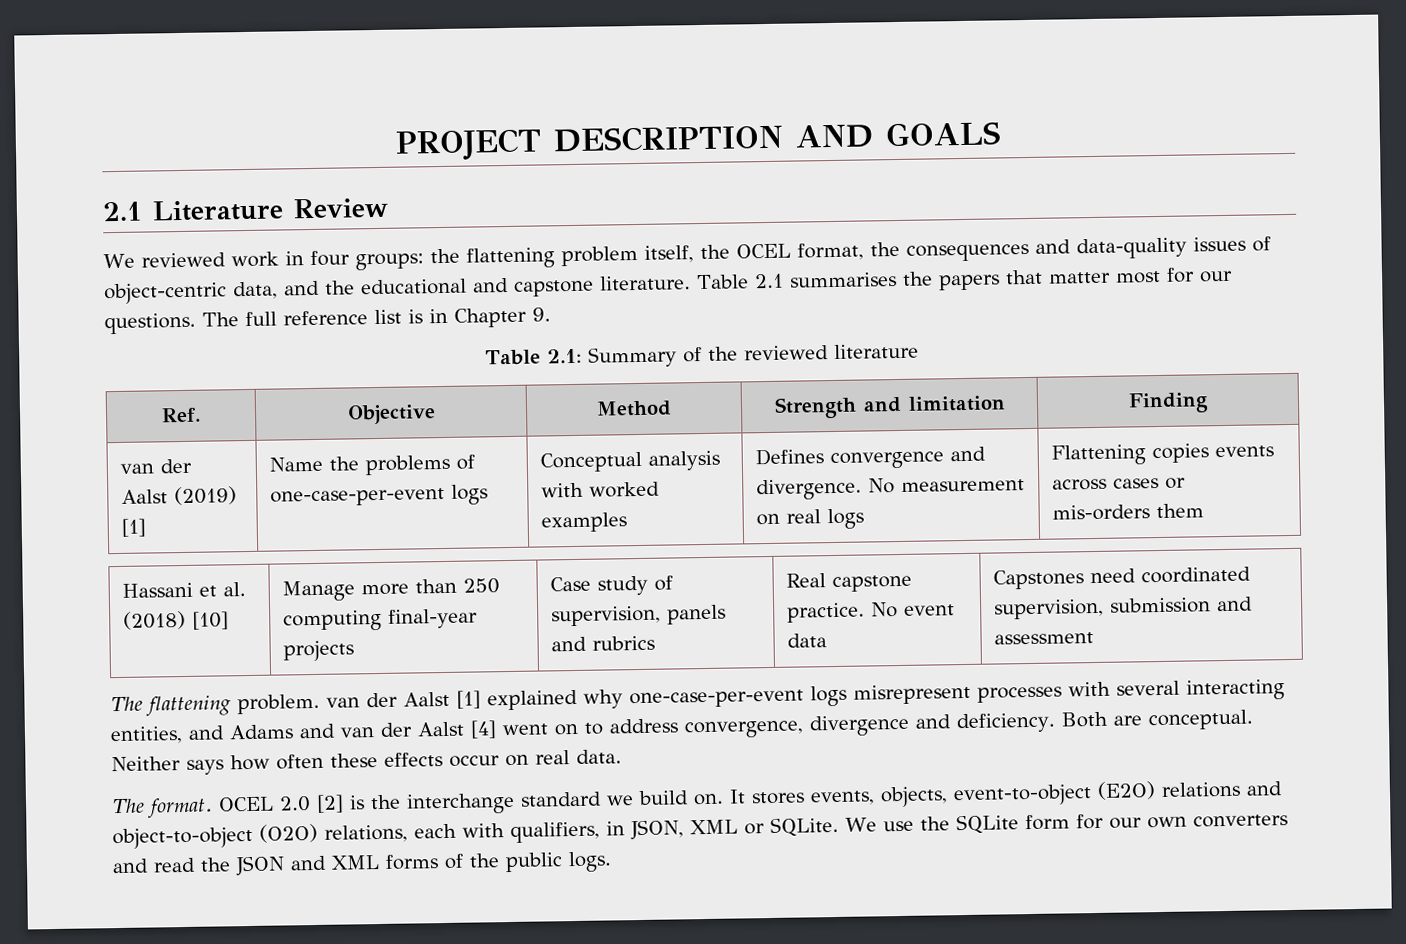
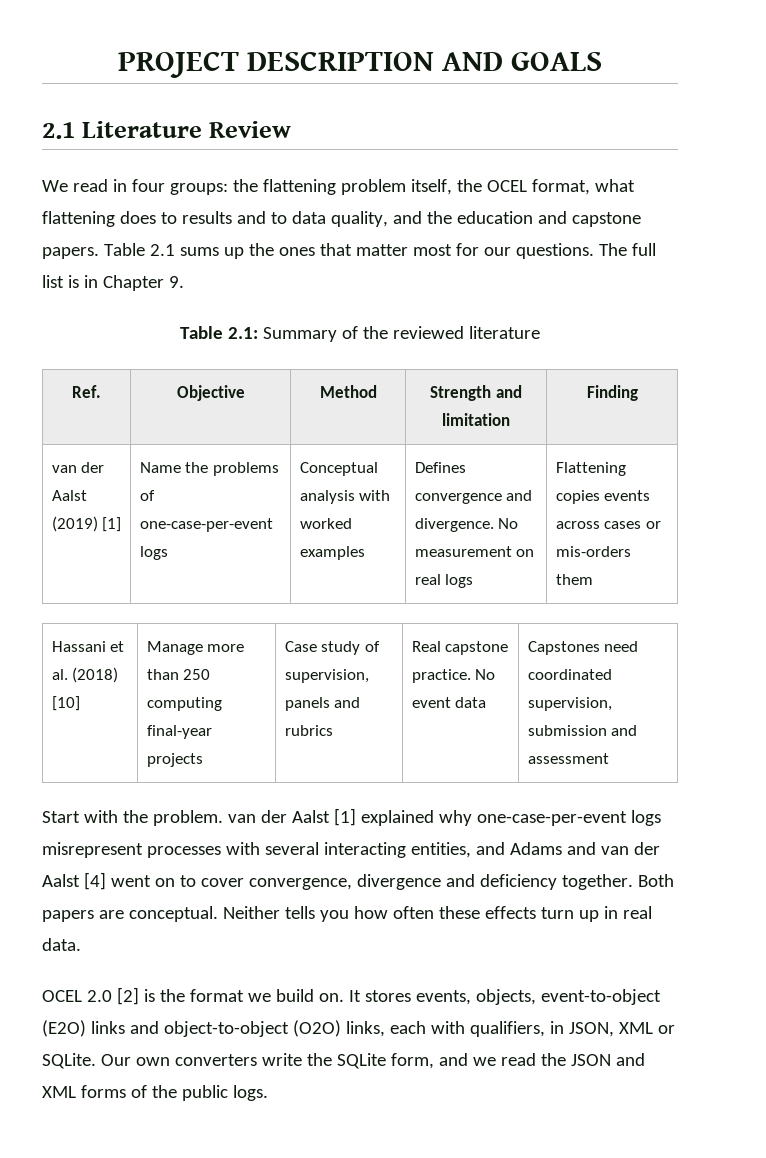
- We reviewed work in four groups: the flattening problem itself, the OCEL format, the consequences and data-quality issues of object-centric data, and the educational and capstone literature.
+ We read in four groups: the flattening problem itself, the OCEL format, what flattening does to results and to data quality, and the education and capstone papers.
- Table 2.1 summarises the papers that matter most for our questions.
+ Table 2.1 sums up the ones that matter most for our questions.
- The full reference list is in Chapter 9.
+ The full list is in Chapter 9.
- The flattening problem. van der Aalst [1] explained why one-case-per-event logs misrepresent processes with several interacting entities, and Adams and van der Aalst [4] went on to address convergence, divergence and deficiency. Both are conceptual.
+ Start with the problem. van der Aalst [1] explained why one-case-per-event logs misrepresent processes with several interacting entities, and Adams and van der Aalst [4] went on to cover convergence, divergence and deficiency together. Both papers are conceptual.
- Neither says how often these effects occur on real data.
+ Neither tells you how often these effects turn up in real data.
- The format. OCEL 2.0 [2] is the interchange standard we build on.
+ OCEL 2.0 [2] is the format we build on.
- It stores events, objects, event-to-object (E2O) relations and object-to-object (O2O) relations, each with qualifiers, in JSON, XML or SQLite.
+ It stores events, objects, event-to-object (E2O) links and object-to-object (O2O) links, each with qualifiers, in JSON, XML or SQLite.
- We use the SQLite form for our own converters and read the JSON and XML forms of the public logs.
+ Our own converters write the SQLite form, and we read the JSON and XML forms of the public logs.

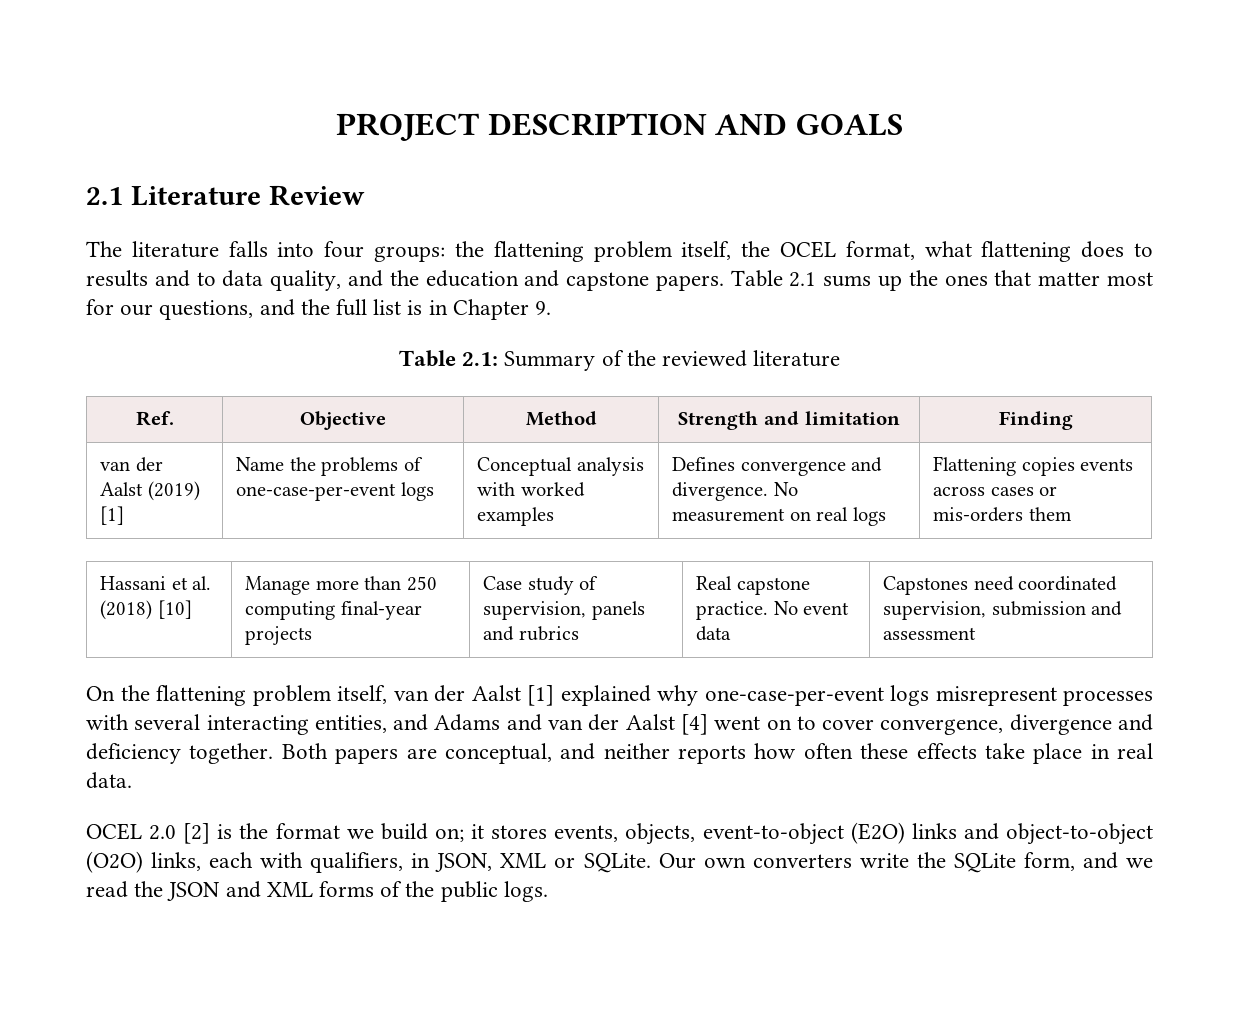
- We read in four groups: the flattening problem itself, the OCEL format, what flattening does to results and to data quality, and the education and capstone papers.
+ The literature falls into four groups: the flattening problem itself, the OCEL format, what flattening does to results and to data quality, and the education and capstone papers.
- Table 2.1 sums up the ones that matter most for our questions. The full list is in Chapter 9.
+ Table 2.1 sums up the ones that matter most for our questions, and the full list is in Chapter 9.
- Start with the problem. van der Aalst [1] explained why one-case-per-event logs misrepresent processes with several interacting entities, and Adams and van der Aalst [4] went on to cover convergence, divergence and deficiency together.
+ On the flattening problem itself, van der Aalst [1] explained why one-case-per-event logs misrepresent processes with several interacting entities, and Adams and van der Aalst [4] went on to cover convergence, divergence and deficiency together.
- Both papers are conceptual. Neither tells you how often these effects turn up in real data.
+ Both papers are conceptual, and neither reports how often these effects take place in real data.
- OCEL 2.0 [2] is the format we build on. It stores events, objects, event-to-object (E2O) links and object-to-object (O2O) links, each with qualifiers, in JSON, XML or SQLite.
+ OCEL 2.0 [2] is the format we build on; it stores events, objects, event-to-object (E2O) links and object-to-object (O2O) links, each with qualifiers, in JSON, XML or SQLite.

